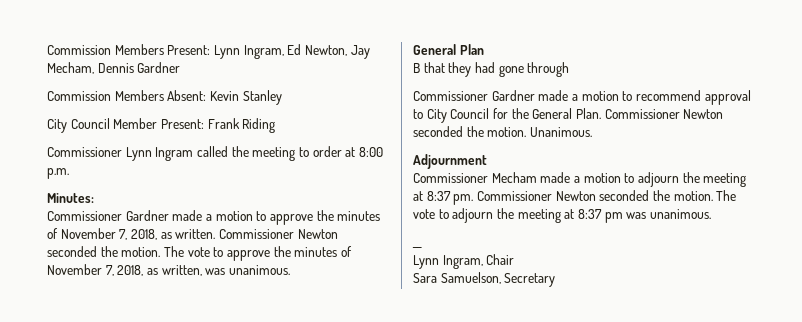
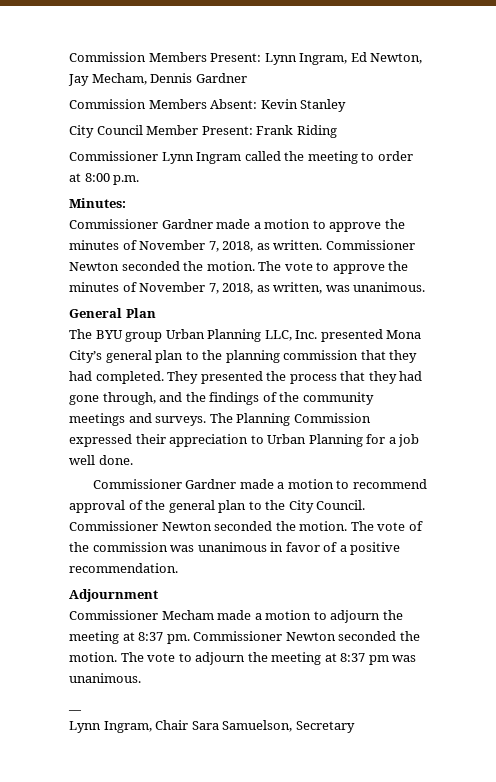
- B that they had gone through
+ The BYU group Urban Planning LLC, Inc. presented Mona City’s general plan to the planning commission that they had completed. They presented the process that they had gone through, and the findings of the community meetings and surveys. The Planning Commission expressed their appreciation to Urban Planning for a job well done.
- Commissioner Gardner made a motion to recommend approval to City Council for the General Plan. Commissioner Newton seconded the motion. Unanimous.
+ Commissioner Gardner made a motion to recommend approval of the general plan to the City Council. Commissioner Newton seconded the motion. The vote of the commission was unanimous in favor of a positive recommendation.
- Lynn Ingram, Chair
- Sara Samuelson, Secretary
+ Lynn Ingram, Chair Sara Samuelson, Secretary

